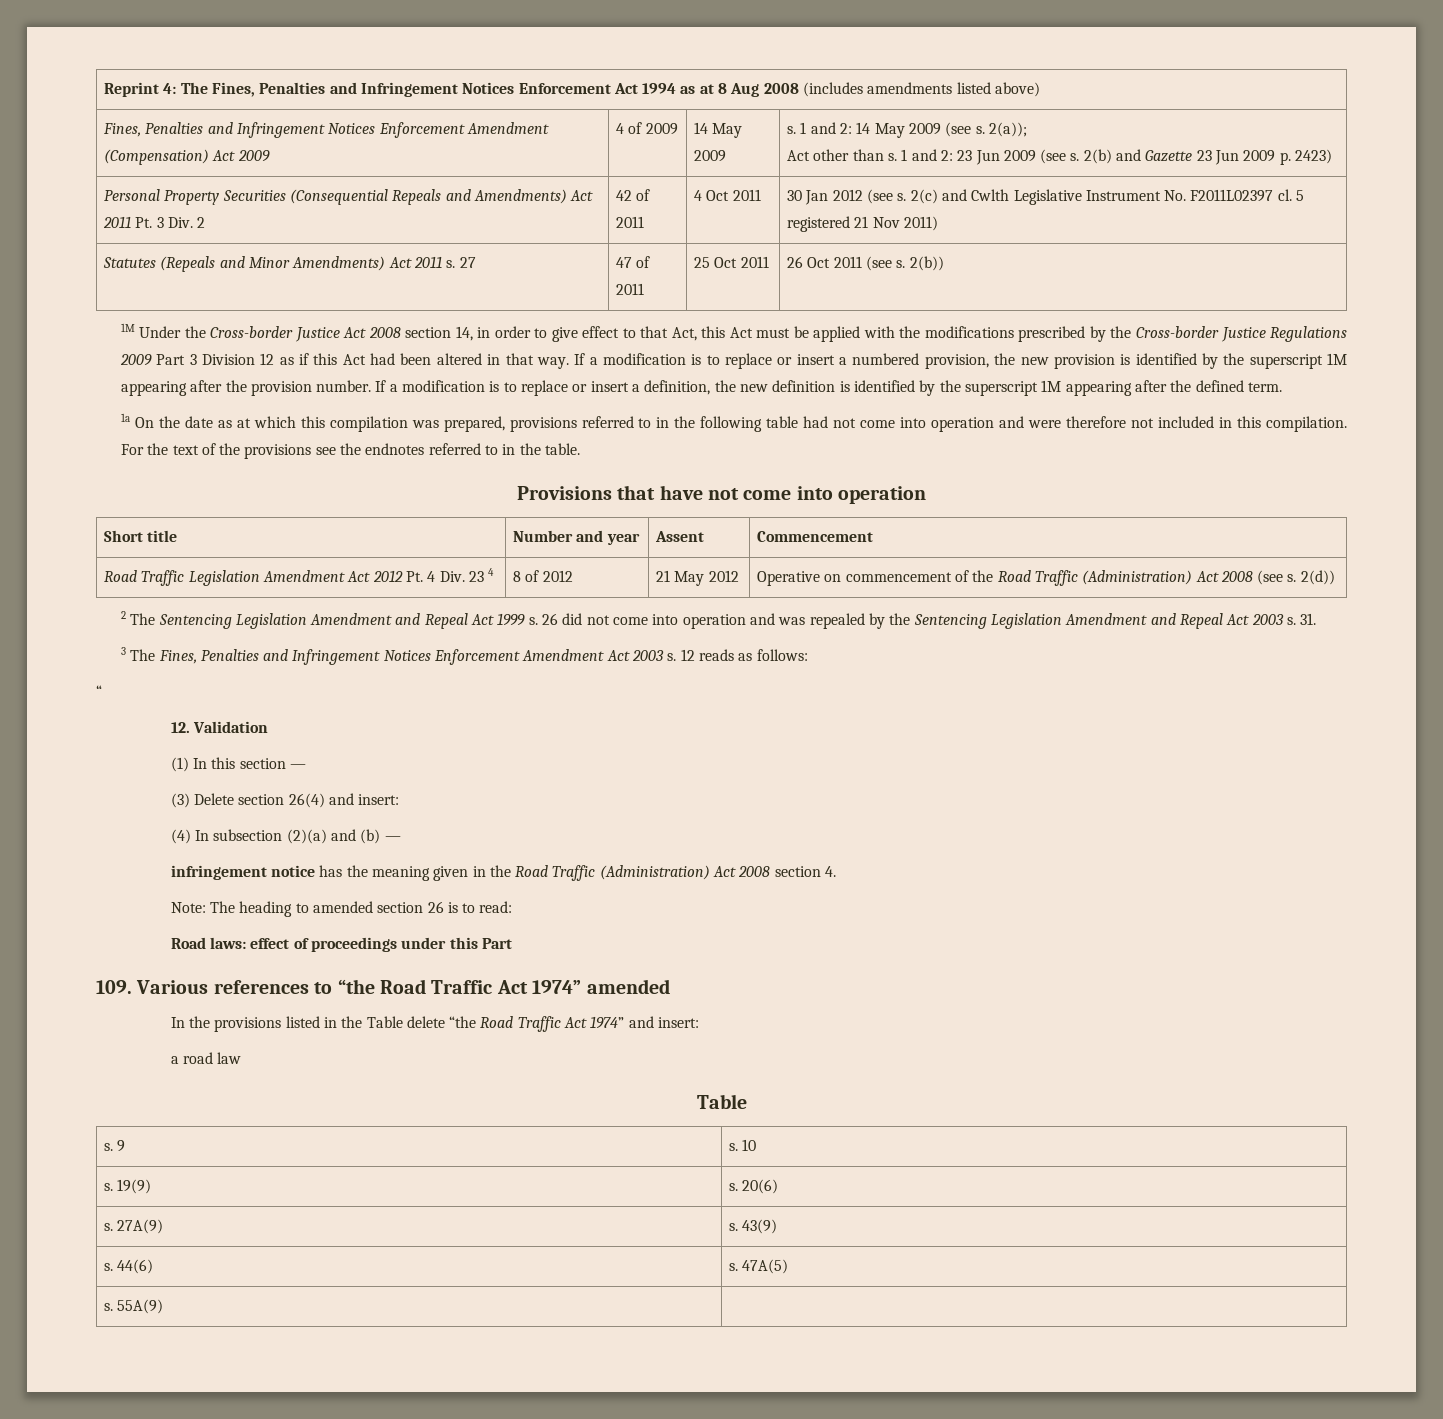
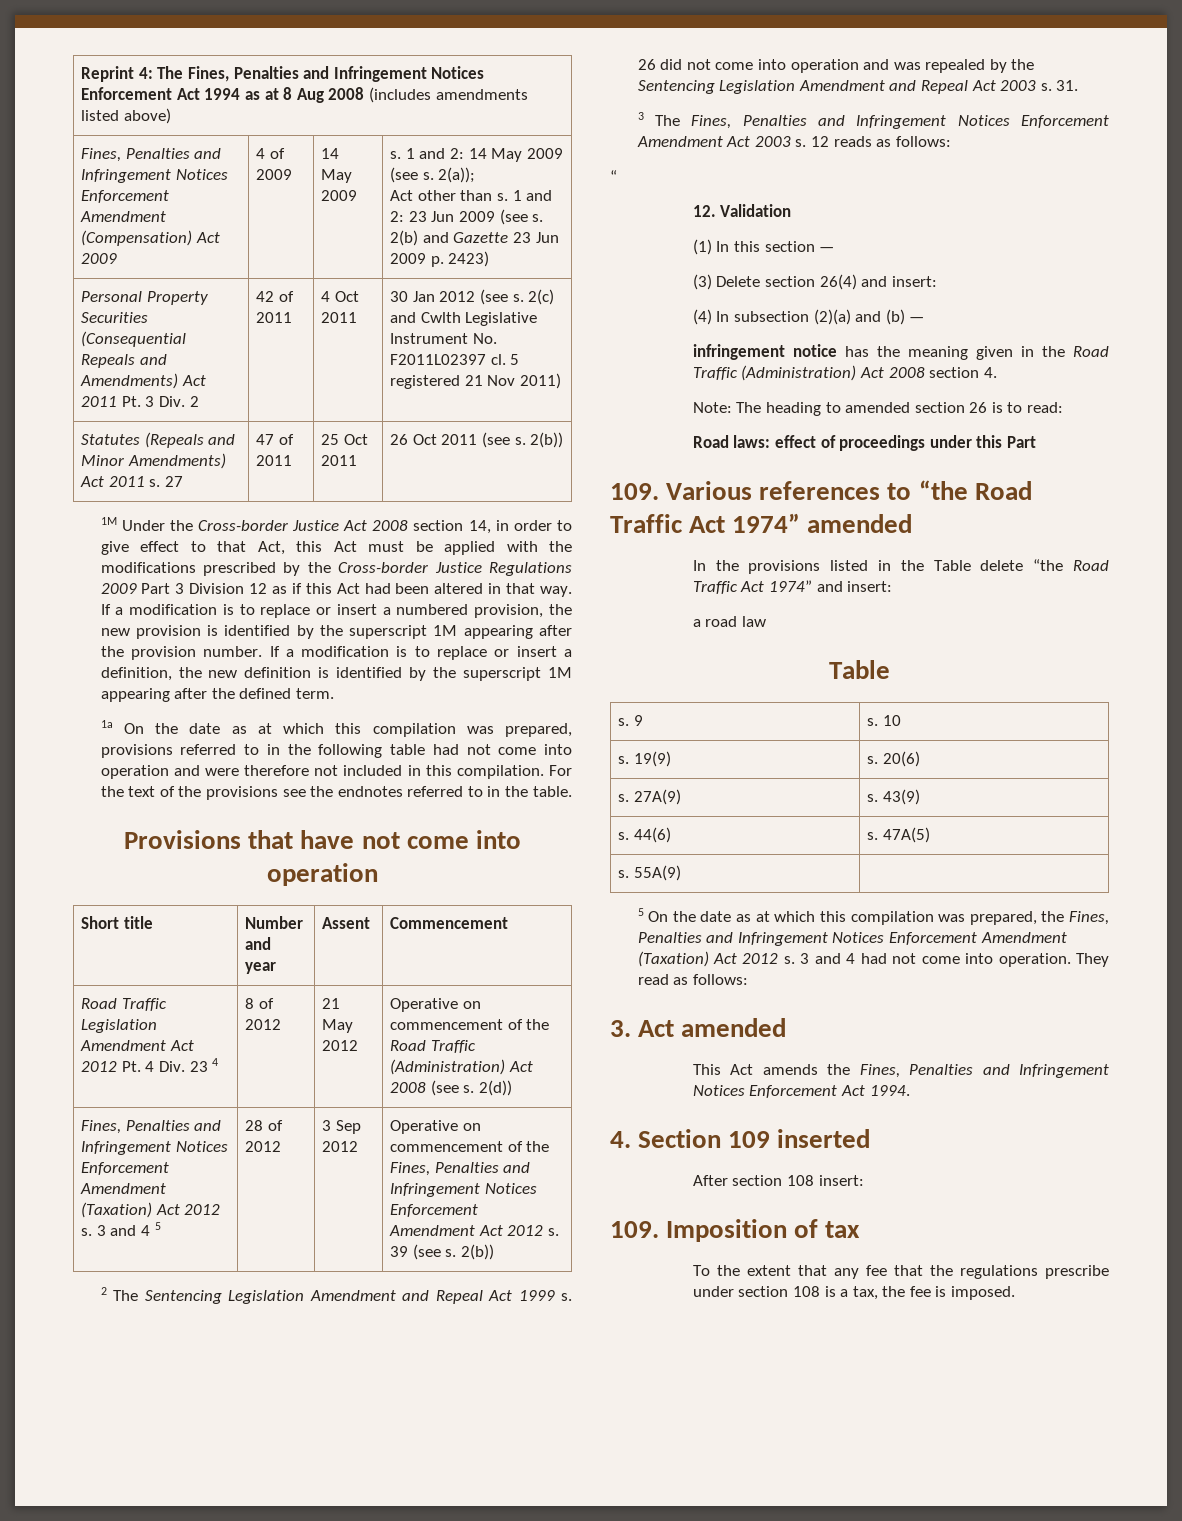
+ Fines, Penalties and Infringement Notices Enforcement Amendment (Taxation) Act 2012 s. 3 and 4 5 | 28 of 2012 | 3 Sep 2012 | Operative on commencement of the Fines, Penalties and Infringement Notices Enforcement Amendment Act 2012 s. 39 (see s. 2(b))
+ 5 On the date as at which this compilation was prepared, the Fines, Penalties and Infringement Notices Enforcement Amendment (Taxation) Act 2012 s. 3 and 4 had not come into operation. They read as follows:
+ 3. Act amended
+ This Act amends the Fines, Penalties and Infringement Notices Enforcement Act 1994.
+ 4. Section 109 inserted
+ After section 108 insert:
+ 109. Imposition of tax
+ To the extent that any fee that the regulations prescribe under section 108 is a tax, the fee is imposed.

